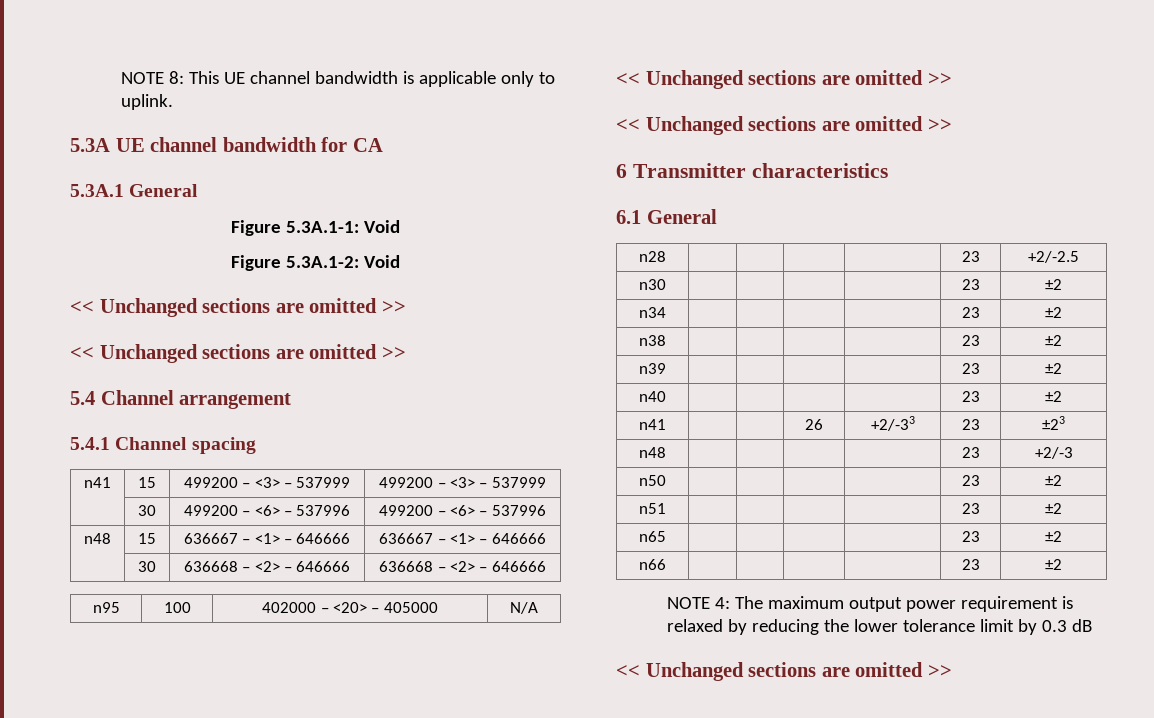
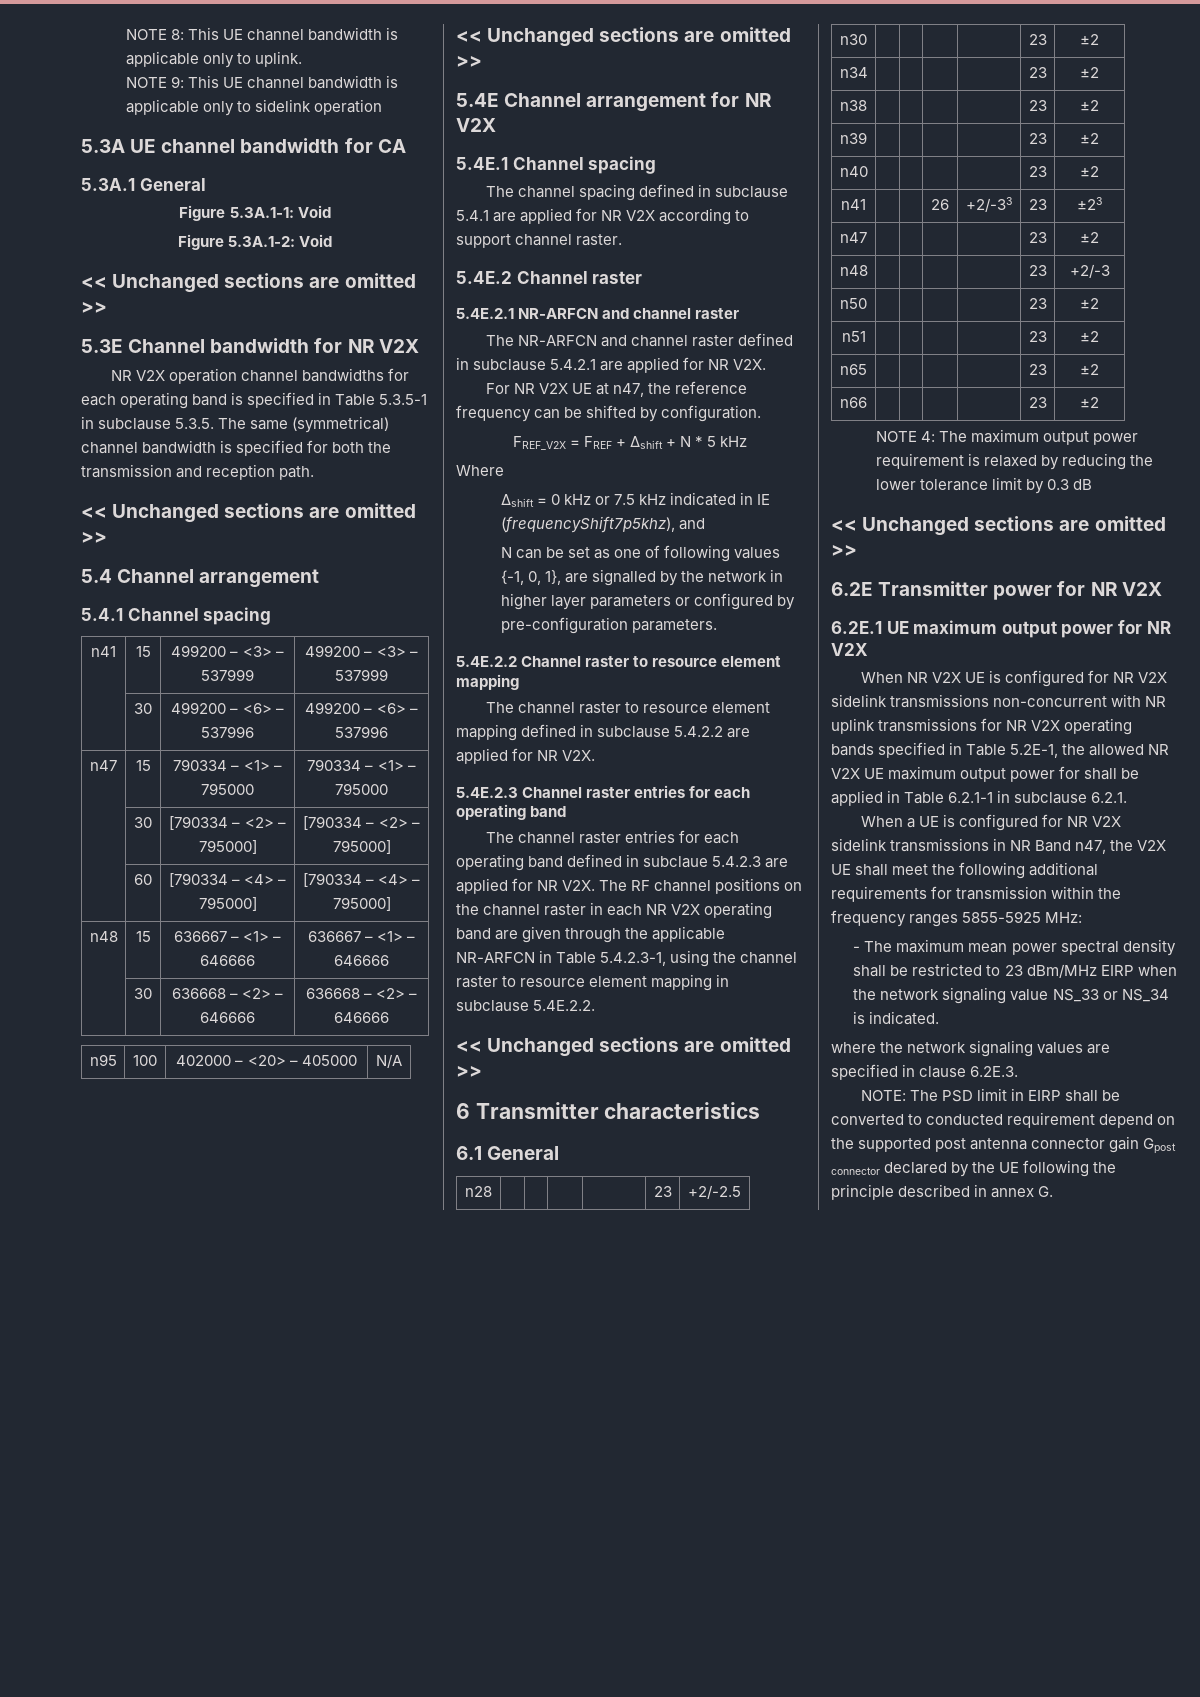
+ NOTE 9: This UE channel bandwidth is applicable only to sidelink operation
+ 5.3E Channel bandwidth for NR V2X
+ NR V2X operation channel bandwidths for each operating band is specified in Table 5.3.5-1 in subclause 5.3.5. The same (symmetrical) channel bandwidth is specified for both the transmission and reception path.
+ n47 | 15 | 790334 – <1> – 795000 | 790334 – <1> – 795000
+ | 30 | [790334 – <2> – 795000] | [790334 – <2> – 795000]
+ | 60 | [790334 – <4> – 795000] | [790334 – <4> – 795000]
+ 5.4E Channel arrangement for NR V2X
+ 5.4E.1 Channel spacing
+ The channel spacing defined in subclause 5.4.1 are applied for NR V2X according to support channel raster.
+ 5.4E.2 Channel raster
+ 5.4E.2.1 NR-ARFCN and channel raster
+ The NR-ARFCN and channel raster defined in subclause 5.4.2.1 are applied for NR V2X.
+ For NR V2X UE at n47, the reference frequency can be shifted by configuration.
+ FREF_V2X = FREF + Δshift + N * 5 kHz
+ Where
+ Δshift = 0 kHz or 7.5 kHz indicated in IE (frequencyShift7p5khz), and
+ N can be set as one of following values {-1, 0, 1}, are signalled by the network in higher layer parameters or configured by pre-configuration parameters.
+ 5.4E.2.2 Channel raster to resource element mapping
+ The channel raster to resource element mapping defined in subclause 5.4.2.2 are applied for NR V2X.
+ 5.4E.2.3 Channel raster entries for each operating band
+ The channel raster entries for each operating band defined in subclaue 5.4.2.3 are applied for NR V2X. The RF channel positions on the channel raster in each NR V2X operating band are given through the applicable NR-ARFCN in Table 5.4.2.3-1, using the channel raster to resource element mapping in subclause 5.4E.2.2.
+ n47 | | | | | 23 | ±2
+ 6.2E Transmitter power for NR V2X
+ 6.2E.1 UE maximum output power for NR V2X
+ When NR V2X UE is configured for NR V2X sidelink transmissions non-concurrent with NR uplink transmissions for NR V2X operating bands specified in Table 5.2E-1, the allowed NR V2X UE maximum output power for shall be applied in Table 6.2.1-1 in subclause 6.2.1.
+ When a UE is configured for NR V2X sidelink transmissions in NR Band n47, the V2X UE shall meet the following additional requirements for transmission within the frequency ranges 5855-5925 MHz:
+ - The maximum mean power spectral density shall be restricted to 23 dBm/MHz EIRP when the network signaling value NS_33 or NS_34 is indicated.
+ where the network signaling values are specified in clause 6.2E.3.
+ NOTE: The PSD limit in EIRP shall be converted to conducted requirement depend on the supported post antenna connector gain Gpost connector declared by the UE following the principle described in annex G.

